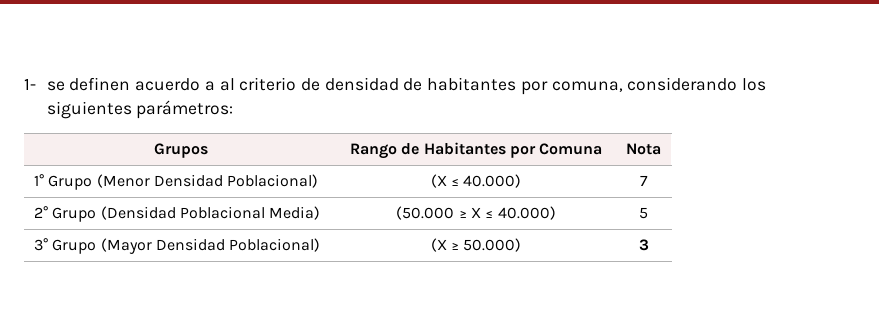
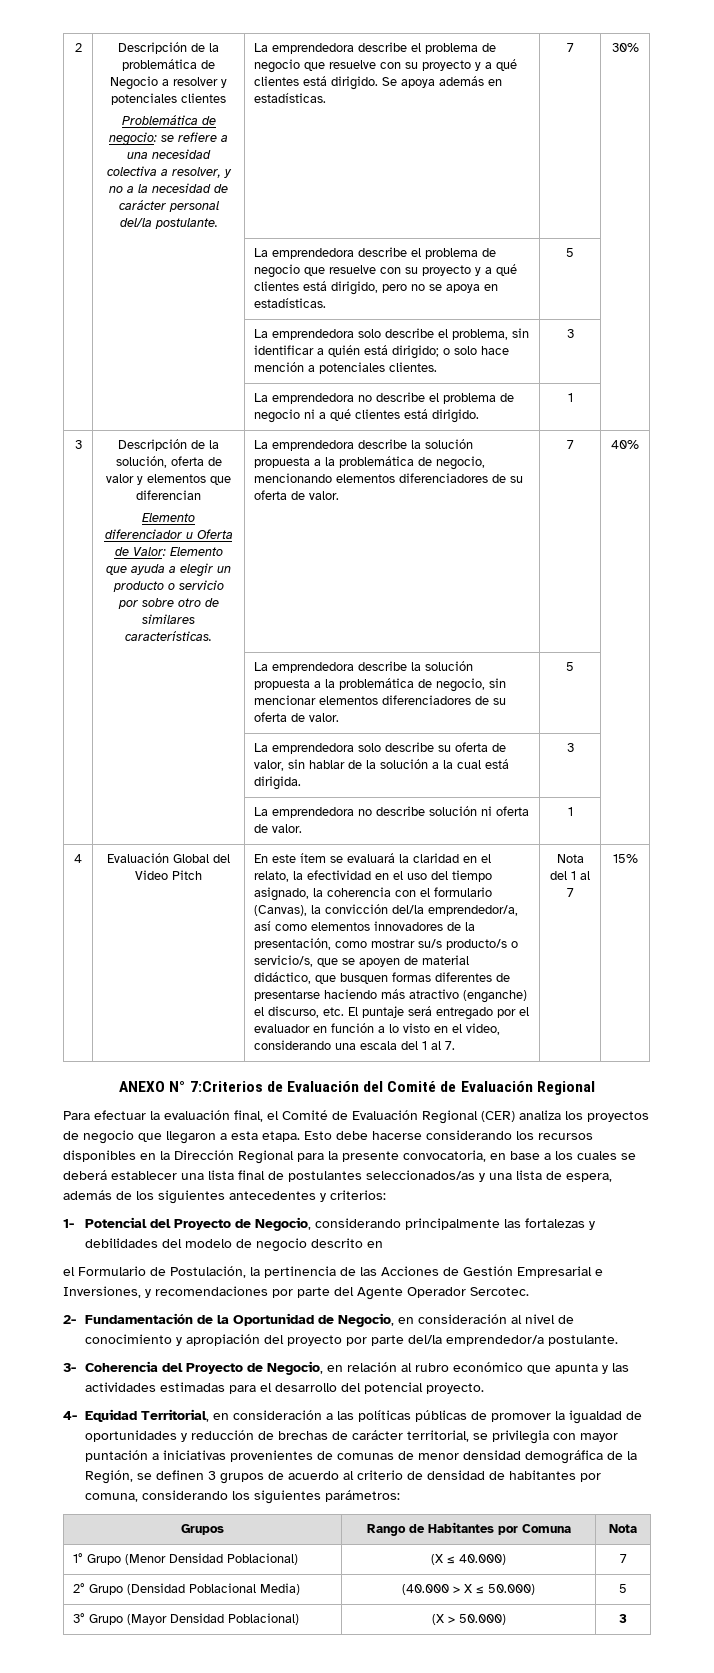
- 1- se definen acuerdo a al criterio de densidad de habitantes por comuna, considerando los siguientes parámetros:
+ 2 | Descripción de la problemática de Negocio a resolver y potenciales clientes
+ Problemática de negocio: se refiere a una necesidad colectiva a resolver, y no a la necesidad de carácter personal del/la postulante. | La emprendedora describe el problema de negocio que resuelve con su proyecto y a qué clientes está dirigido. Se apoya además en estadísticas. | 7 | 30%
+ | | La emprendedora describe el problema de negocio que resuelve con su proyecto y a qué clientes está dirigido, pero no se apoya en estadísticas. | 5 |
+ | | La emprendedora solo describe el problema, sin identificar a quién está dirigido; o solo hace mención a potenciales clientes. | 3 |
+ | | La emprendedora no describe el problema de negocio ni a qué clientes está dirigido. | 1 |
+ 3 | Descripción de la solución, oferta de valor y elementos que diferencian
+ Elemento diferenciador u Oferta de Valor: Elemento que ayuda a elegir un producto o servicio por sobre otro de similares características. | La emprendedora describe la solución propuesta a la problemática de negocio, mencionando elementos diferenciadores de su oferta de valor. | 7 | 40%
+ | | La emprendedora describe la solución propuesta a la problemática de negocio, sin mencionar elementos diferenciadores de su oferta de valor. | 5 |
+ | | La emprendedora solo describe su oferta de valor, sin hablar de la solución a la cual está dirigida. | 3 |
+ | | La emprendedora no describe solución ni oferta de valor. | 1 |
+ 4 | Evaluación Global del Video Pitch | En este ítem se evaluará la claridad en el relato, la efectividad en el uso del tiempo asignado, la coherencia con el formulario (Canvas), la convicción del/la emprendedor/a, así como elementos innovadores de la presentación, como mostrar su/s producto/s o servicio/s, que se apoyen de material didáctico, que busquen formas diferentes de presentarse haciendo más atractivo (enganche) el discurso, etc. El puntaje será entregado por el evaluador en función a lo visto en el video, considerando una escala del 1 al 7. | Nota del 1 al 7 | 15%
+ ANEXO N° 7:Criterios de Evaluación del Comité de Evaluación Regional
+ Para efectuar la evaluación final, el Comité de Evaluación Regional (CER) analiza los proyectos de negocio que llegaron a esta etapa. Esto debe hacerse considerando los recursos disponibles en la Dirección Regional para la presente convocatoria, en base a los cuales se deberá establecer una lista final de postulantes seleccionados/as y una lista de espera, además de los siguientes antecedentes y criterios:
+ 1- Potencial del Proyecto de Negocio, considerando principalmente las fortalezas y debilidades del modelo de negocio descrito en
+ el Formulario de Postulación, la pertinencia de las Acciones de Gestión Empresarial e Inversiones, y recomendaciones por parte del Agente Operador Sercotec.
+ 2- Fundamentación de la Oportunidad de Negocio, en consideración al nivel de conocimiento y apropiación del proyecto por parte del/la emprendedor/a postulante.
+ 3- Coherencia del Proyecto de Negocio, en relación al rubro económico que apunta y las actividades estimadas para el desarrollo del potencial proyecto.
+ 4- Equidad Territorial, en consideración a las políticas públicas de promover la igualdad de oportunidades y reducción de brechas de carácter territorial, se privilegia con mayor puntación a iniciativas provenientes de comunas de menor densidad demográfica de la Región, se definen 3 grupos de acuerdo al criterio de densidad de habitantes por comuna, considerando los siguientes parámetros:
- 2° Grupo (Densidad Poblacional Media) | (50.000 ≥ X ≤ 40.000) | 5
+ 2° Grupo (Densidad Poblacional Media) | (40.000 > X ≤ 50.000) | 5
- 3° Grupo (Mayor Densidad Poblacional) | (X ≥ 50.000) | 3
+ 3° Grupo (Mayor Densidad Poblacional) | (X > 50.000) | 3

